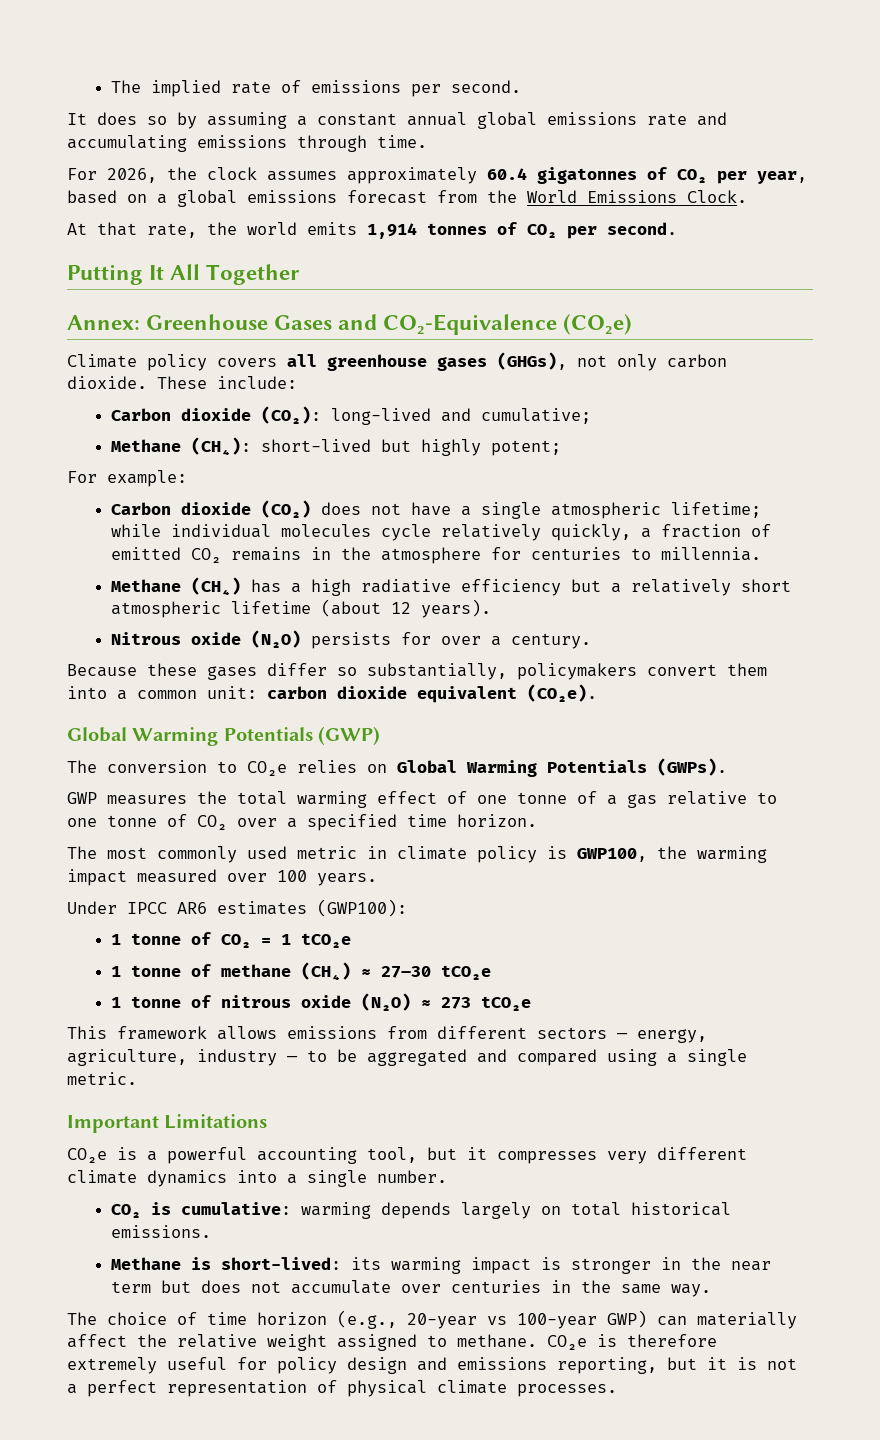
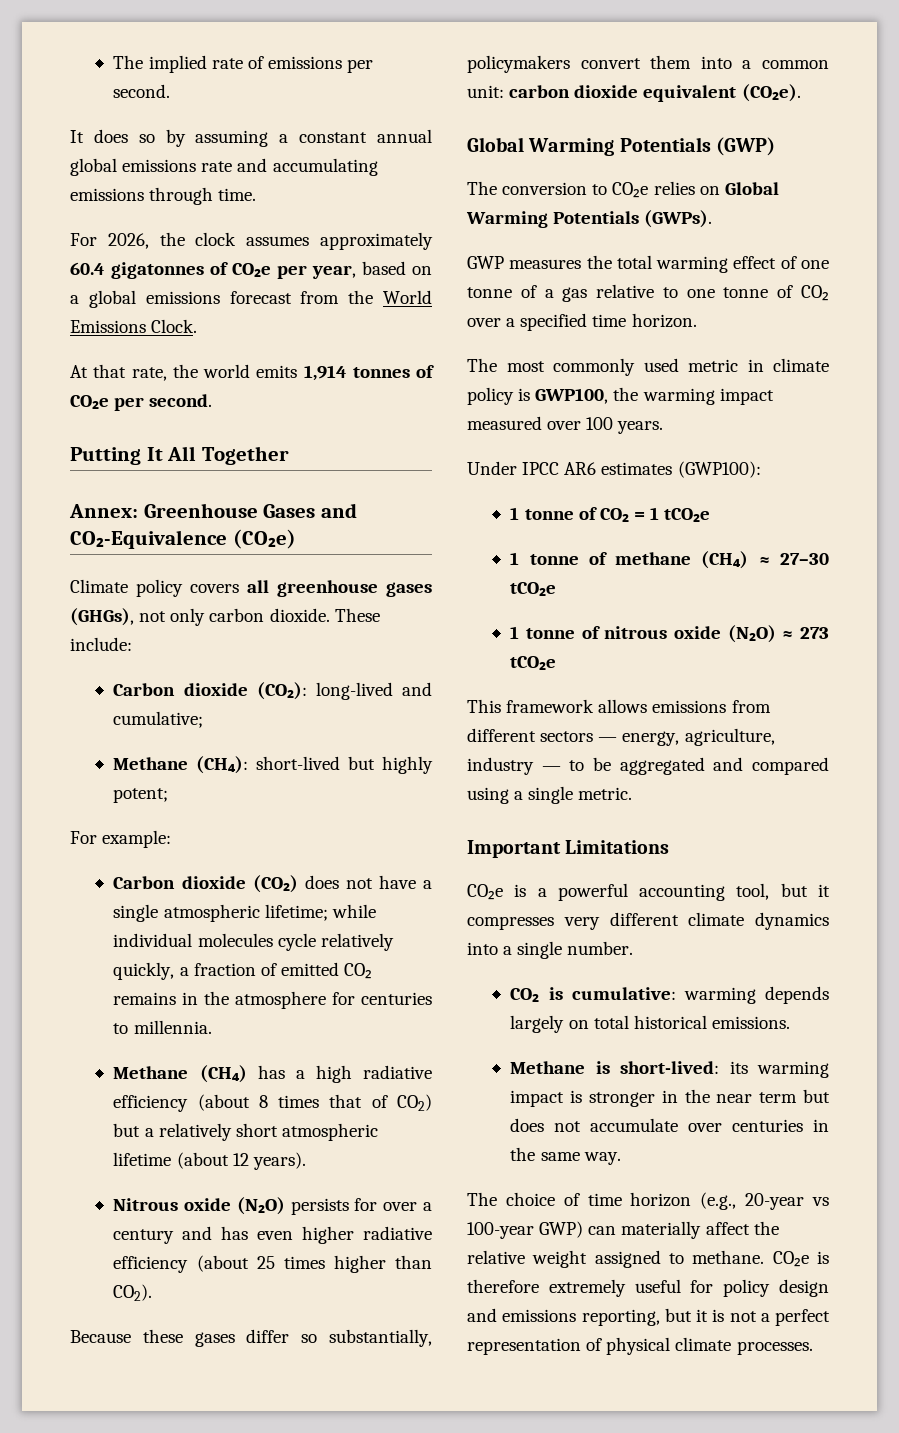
- For 2026, the clock assumes approximately 60.4 gigatonnes of CO₂ per year, based on a global emissions forecast from the World Emissions Clock.
+ For 2026, the clock assumes approximately 60.4 gigatonnes of CO₂e per year, based on a global emissions forecast from the World Emissions Clock.
- At that rate, the world emits 1,914 tonnes of CO₂ per second.
+ At that rate, the world emits 1,914 tonnes of CO₂e per second.
- Methane (CH₄) has a high radiative efficiency but a relatively short atmospheric lifetime (about 12 years).
+ Methane (CH₄) has a high radiative efficiency (about 8 times that of CO2) but a relatively short atmospheric lifetime (about 12 years).
- Nitrous oxide (N₂O) persists for over a century.
+ Nitrous oxide (N₂O) persists for over a century and has even higher radiative efficiency (about 25 times higher than CO2).

